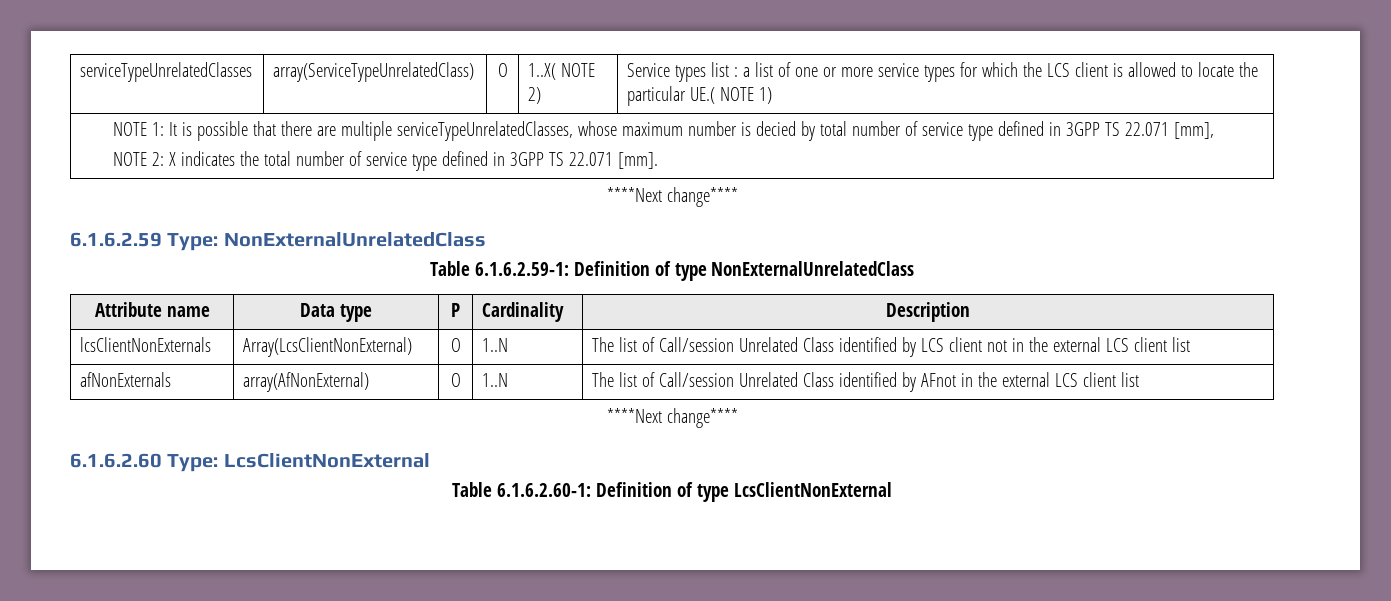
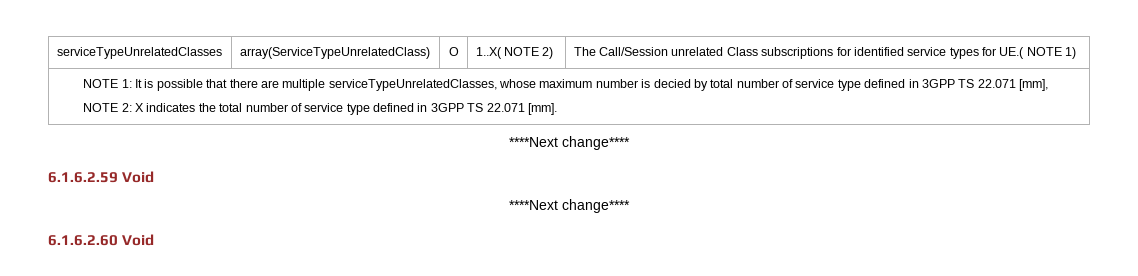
- serviceTypeUnrelatedClasses | array(ServiceTypeUnrelatedClass) | O | 1..X( NOTE 2) | Service types list : a list of one or more service types for which the LCS client is allowed to locate the particular UE.( NOTE 1)
+ serviceTypeUnrelatedClasses | array(ServiceTypeUnrelatedClass) | O | 1..X( NOTE 2) | The Call/Session unrelated Class subscriptions for identified service types for UE.( NOTE 1)
- 6.1.6.2.59 Type: NonExternalUnrelatedClass
- Table 6.1.6.2.59-1: Definition of type NonExternalUnrelatedClass
- Attribute name | Data type | P | Cardinality | Description
- lcsClientNonExternals | Array(LcsClientNonExternal) | O | 1..N | The list of Call/session Unrelated Class identified by LCS client not in the external LCS client list
- afNonExternals | array(AfNonExternal) | O | 1..N | The list of Call/session Unrelated Class identified by AFnot in the external LCS client list
+ 6.1.6.2.59 Void
  ****Next change****
- 6.1.6.2.60 Type: LcsClientNonExternal
- Table 6.1.6.2.60-1: Definition of type LcsClientNonExternal
+ 6.1.6.2.60 Void

